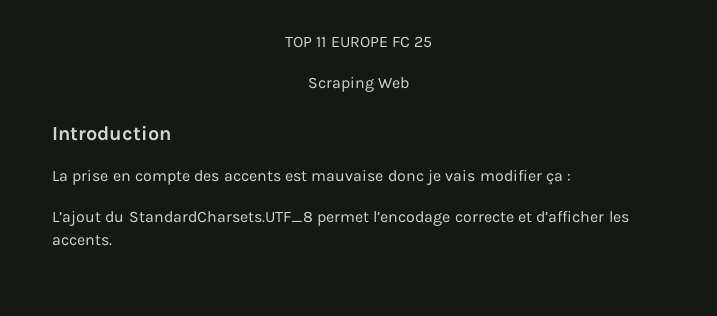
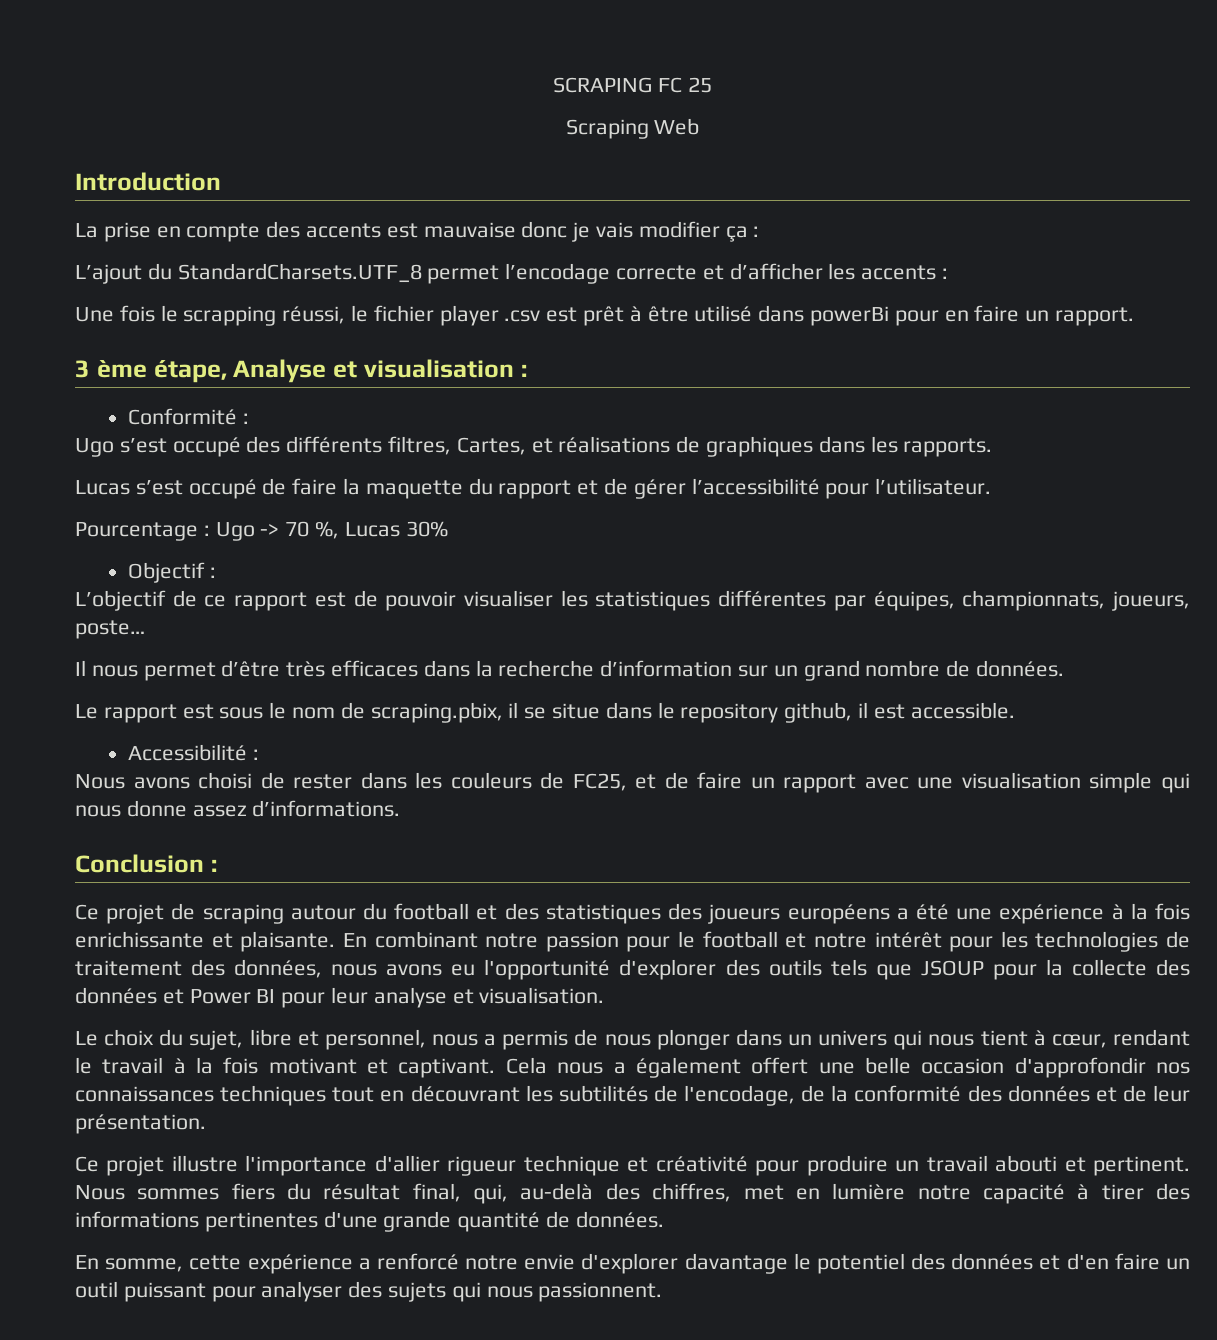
- TOP 11 EUROPE FC 25
+ SCRAPING FC 25
- L’ajout du StandardCharsets.UTF_8 permet l’encodage correcte et d’afficher les accents.
+ L’ajout du StandardCharsets.UTF_8 permet l’encodage correcte et d’afficher les accents :
+ Une fois le scrapping réussi, le fichier player .csv est prêt à être utilisé dans powerBi pour en faire un rapport.
+ 3 ème étape, Analyse et visualisation :
+ Conformité :
+ Ugo s’est occupé des différents filtres, Cartes, et réalisations de graphiques dans les rapports.
+ Lucas s’est occupé de faire la maquette du rapport et de gérer l’accessibilité pour l’utilisateur.
+ Pourcentage : Ugo -> 70 %, Lucas 30%
+ Objectif :
+ L’objectif de ce rapport est de pouvoir visualiser les statistiques différentes par équipes, championnats, joueurs, poste…
+ Il nous permet d’être très efficaces dans la recherche d’information sur un grand nombre de données.
+ Le rapport est sous le nom de scraping.pbix, il se situe dans le repository github, il est accessible.
+ Accessibilité :
+ Nous avons choisi de rester dans les couleurs de FC25, et de faire un rapport avec une visualisation simple qui nous donne assez d’informations.
+ Conclusion :
+ Ce projet de scraping autour du football et des statistiques des joueurs européens a été une expérience à la fois enrichissante et plaisante. En combinant notre passion pour le football et notre intérêt pour les technologies de traitement des données, nous avons eu l'opportunité d'explorer des outils tels que JSOUP pour la collecte des données et Power BI pour leur analyse et visualisation.
+ Le choix du sujet, libre et personnel, nous a permis de nous plonger dans un univers qui nous tient à cœur, rendant le travail à la fois motivant et captivant. Cela nous a également offert une belle occasion d'approfondir nos connaissances techniques tout en découvrant les subtilités de l'encodage, de la conformité des données et de leur présentation.
+ Ce projet illustre l'importance d'allier rigueur technique et créativité pour produire un travail abouti et pertinent. Nous sommes fiers du résultat final, qui, au-delà des chiffres, met en lumière notre capacité à tirer des informations pertinentes d'une grande quantité de données.
+ En somme, cette expérience a renforcé notre envie d'explorer davantage le potentiel des données et d'en faire un outil puissant pour analyser des sujets qui nous passionnent.

